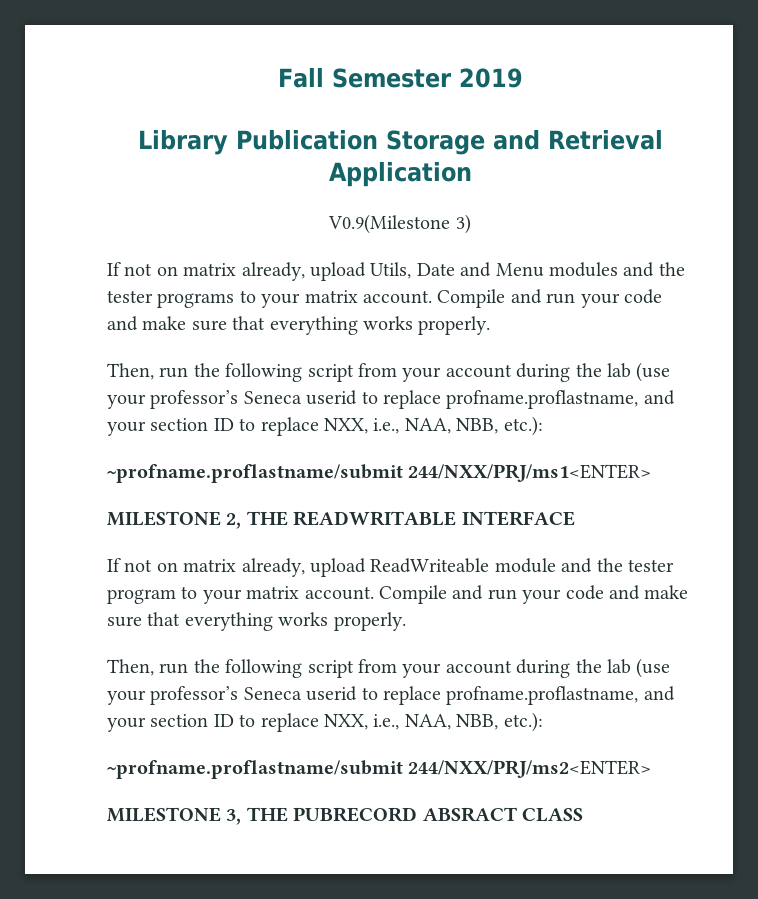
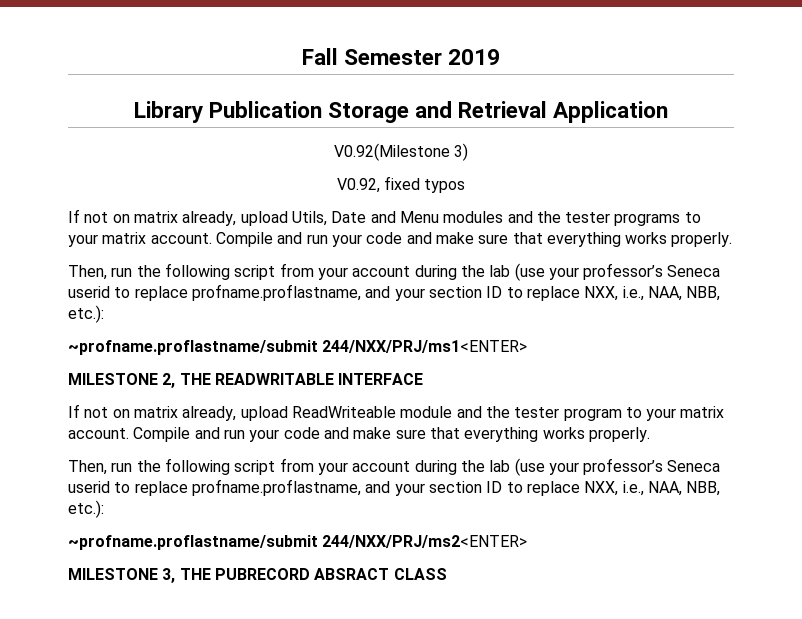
- V0.9(Milestone 3)
+ V0.92(Milestone 3)
+ V0.92, fixed typos

